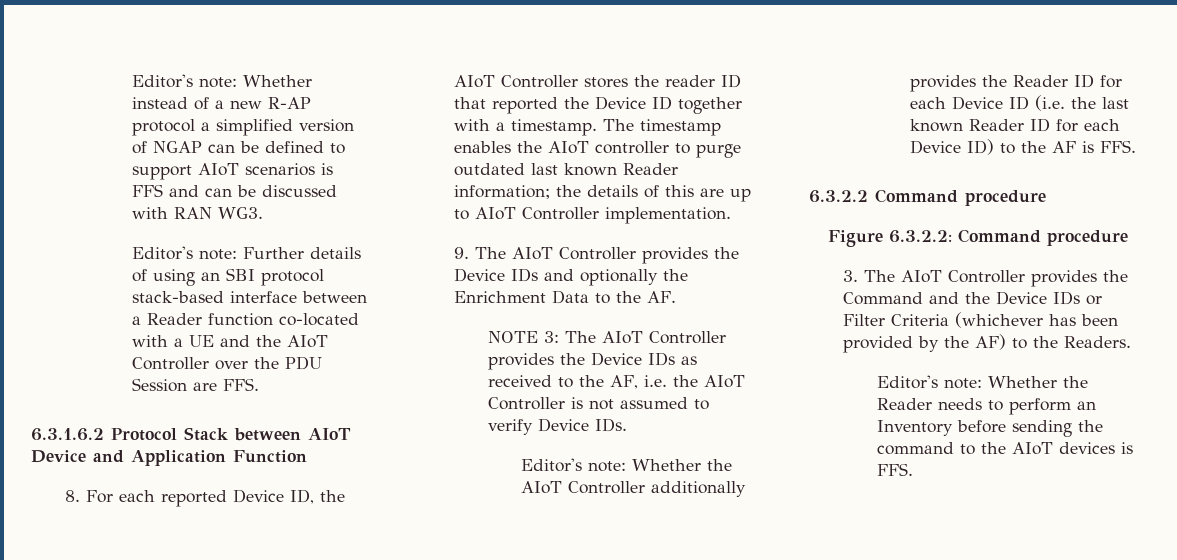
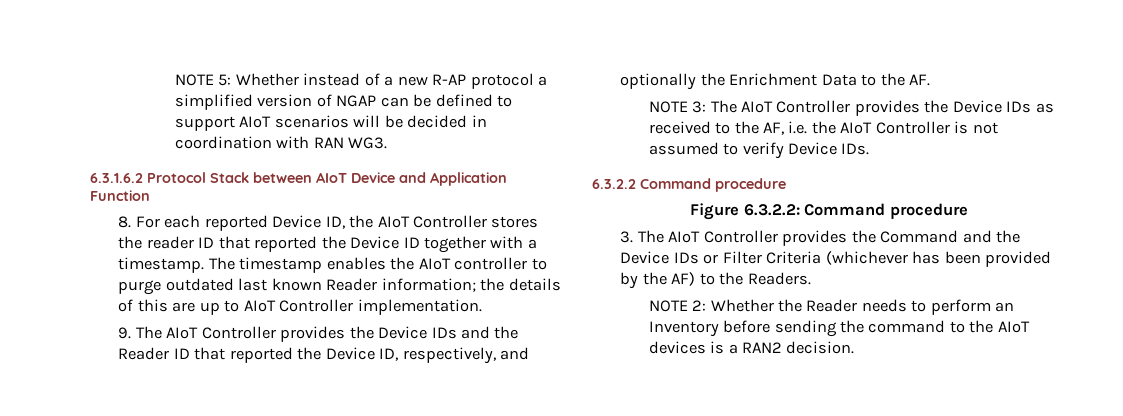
- Editor's note: Whether instead of a new R-AP protocol a simplified version of NGAP can be defined to support AIoT scenarios is FFS and can be discussed with RAN WG3.
- Editor's note: Further details of using an SBI protocol stack-based interface between a Reader function co-located with a UE and the AIoT Controller over the PDU Session are FFS.
+ NOTE 5: Whether instead of a new R-AP protocol a simplified version of NGAP can be defined to support AIoT scenarios will be decided in coordination with RAN WG3.
- 9. The AIoT Controller provides the Device IDs and optionally the Enrichment Data to the AF.
+ 9. The AIoT Controller provides the Device IDs and the Reader ID that reported the Device ID, respectively, and optionally the Enrichment Data to the AF.
- Editor's note: Whether the AIoT Controller additionally provides the Reader ID for each Device ID (i.e. the last known Reader ID for each Device ID) to the AF is FFS.
- Editor's note: Whether the Reader needs to perform an Inventory before sending the command to the AIoT devices is FFS.
+ NOTE 2: Whether the Reader needs to perform an Inventory before sending the command to the AIoT devices is a RAN2 decision.

